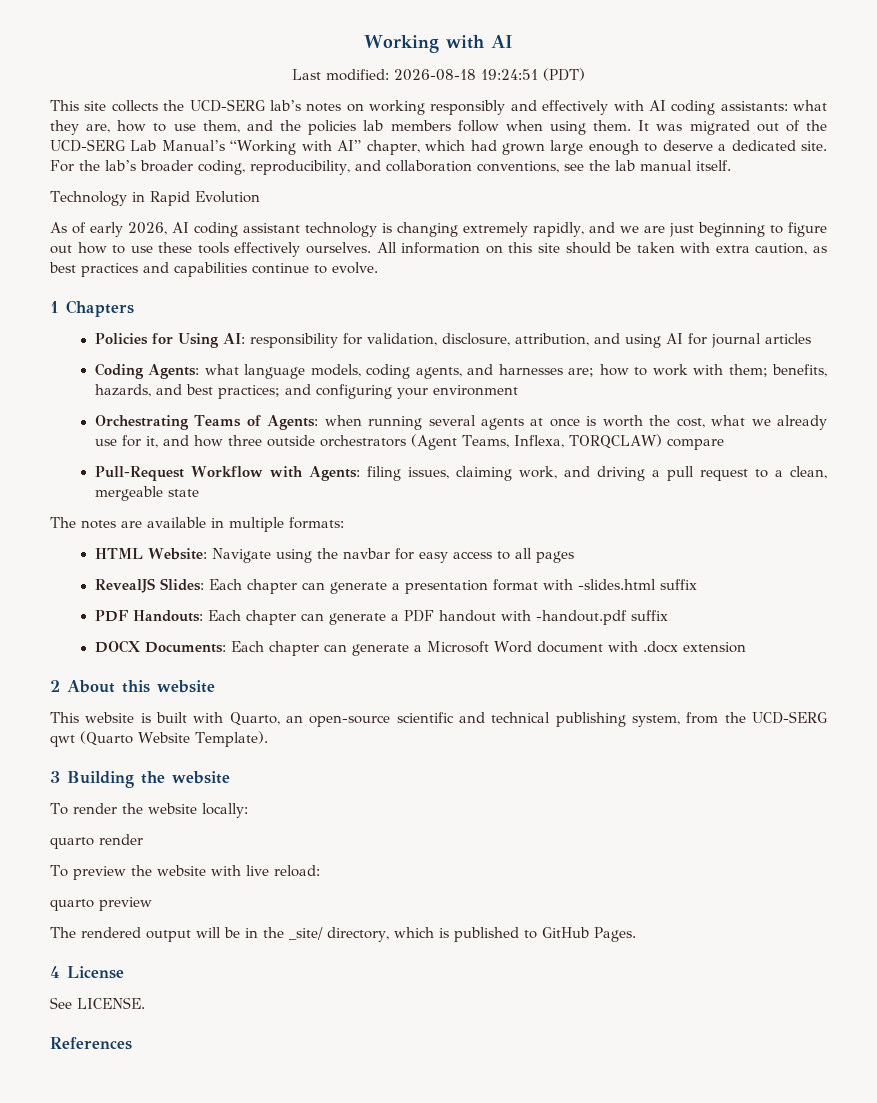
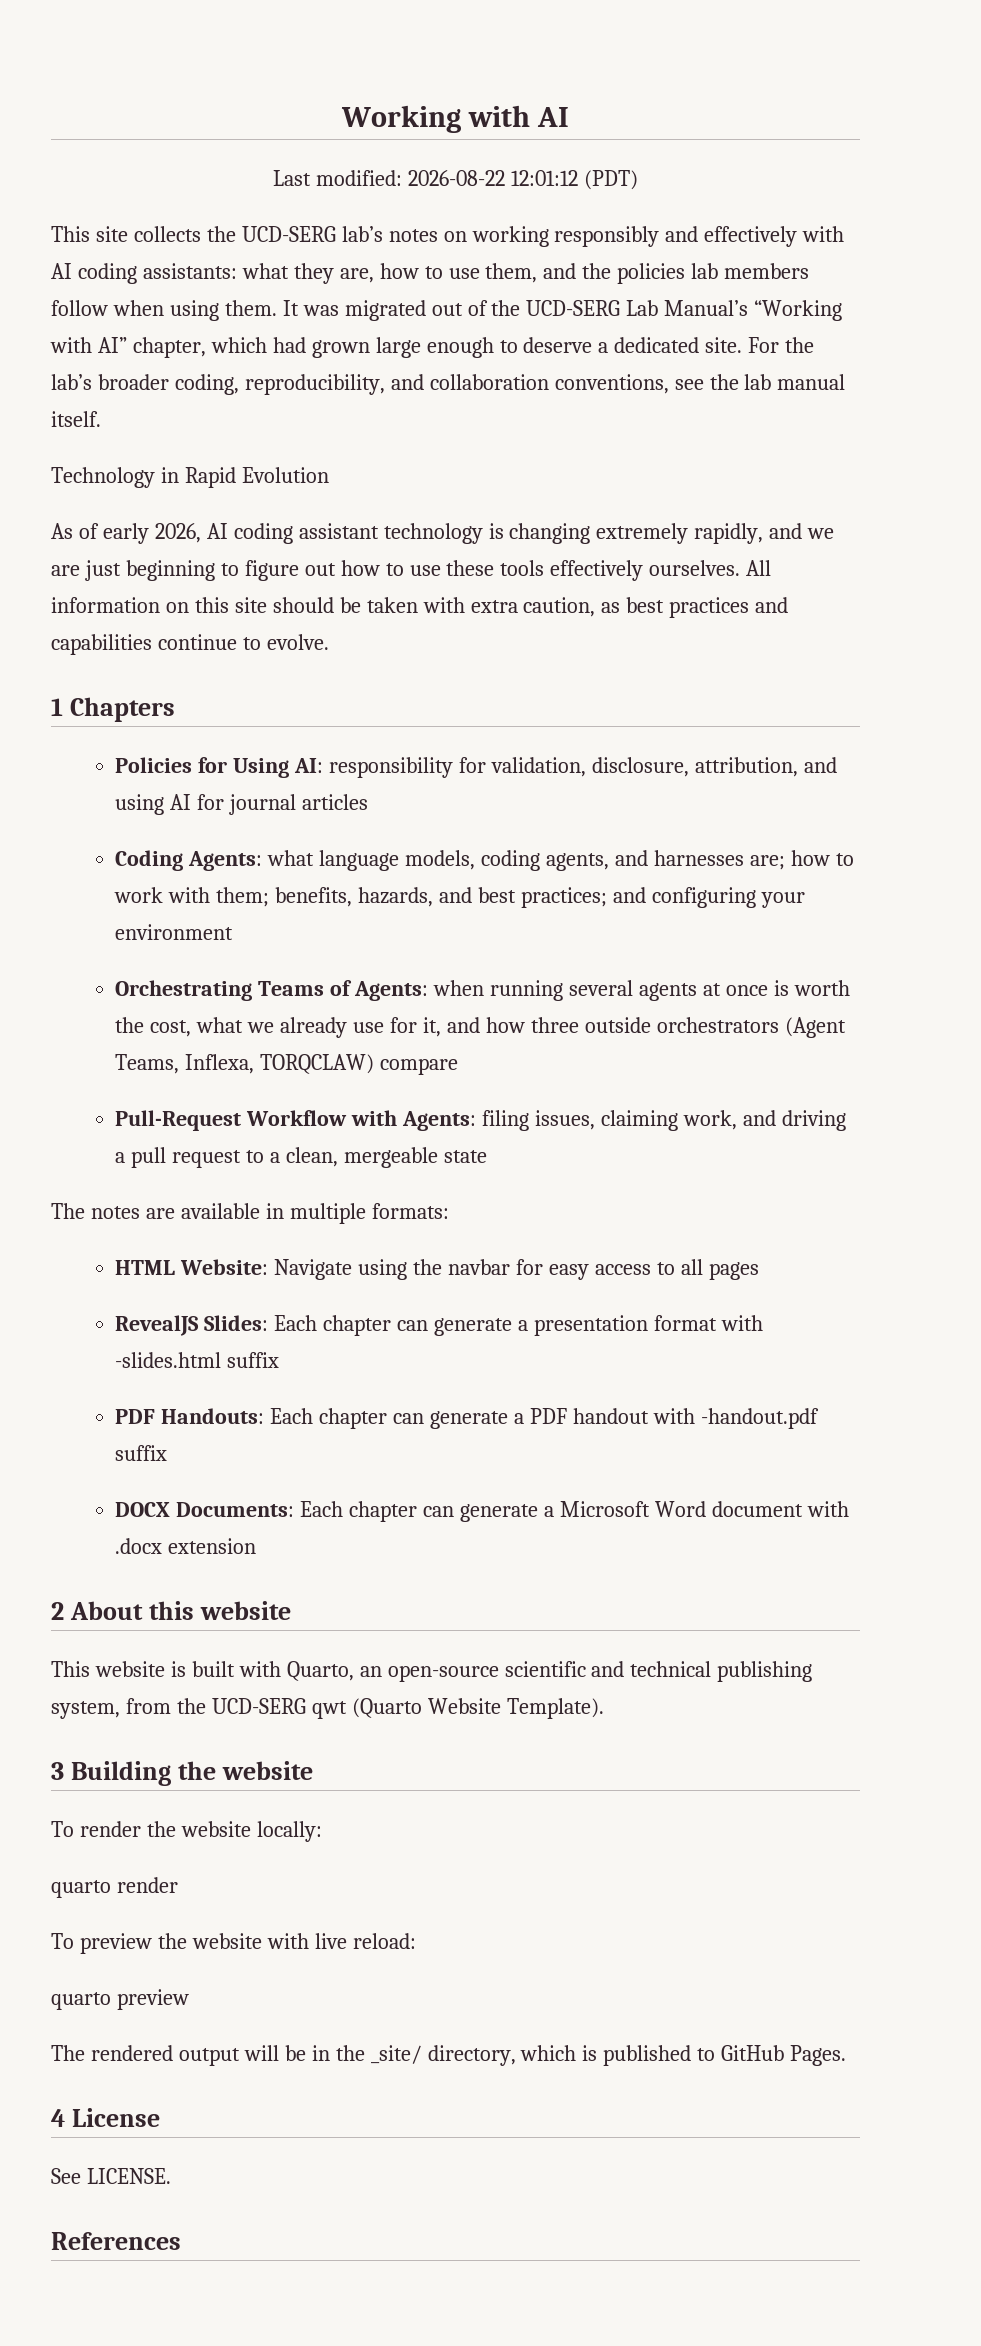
- Last modified: 2026-08-18 19:24:51 (PDT)
+ Last modified: 2026-08-22 12:01:12 (PDT)

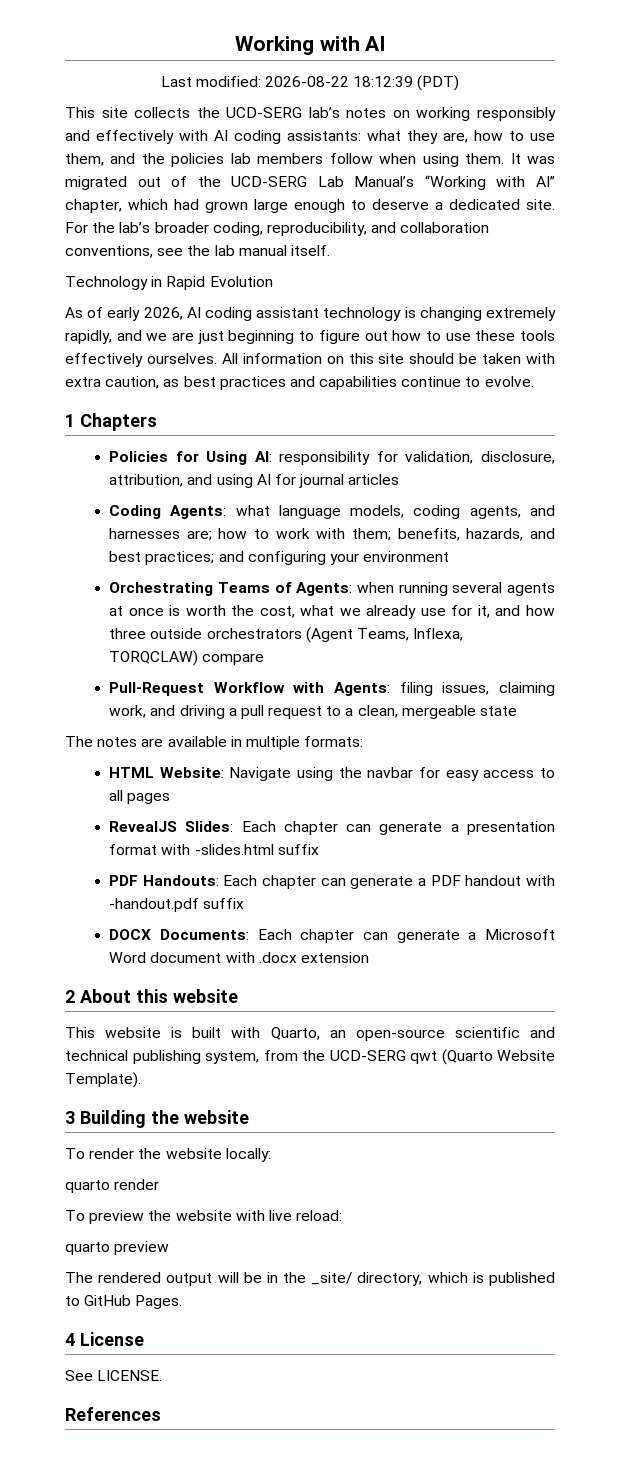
- Last modified: 2026-08-22 12:01:12 (PDT)
+ Last modified: 2026-08-22 18:12:39 (PDT)

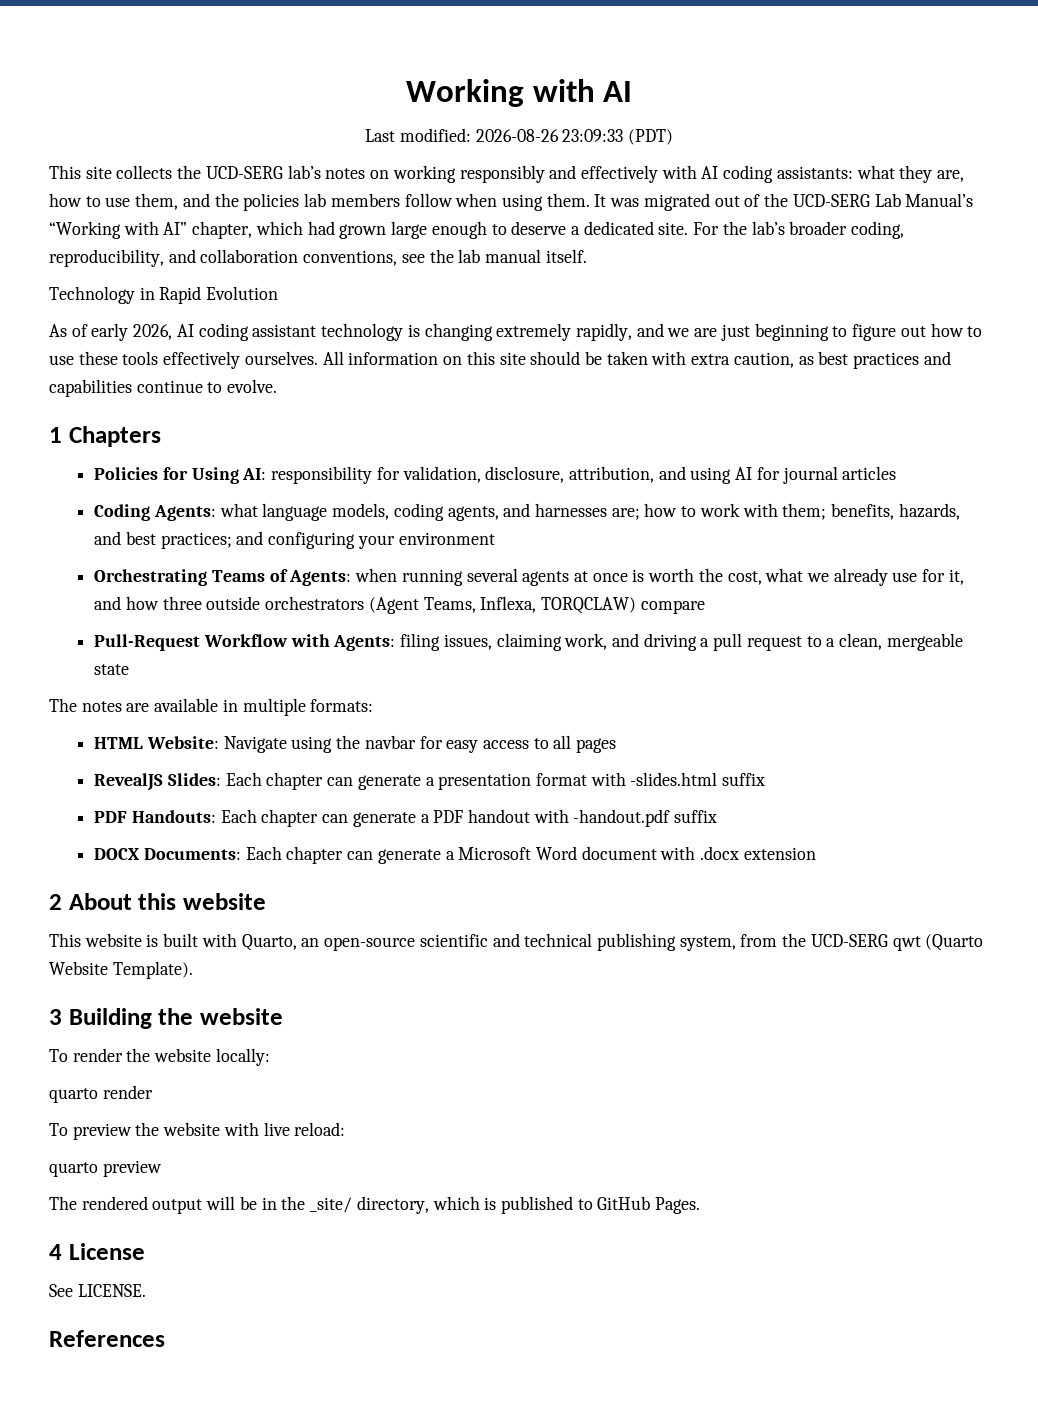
- Last modified: 2026-08-22 18:12:39 (PDT)
+ Last modified: 2026-08-26 23:09:33 (PDT)

